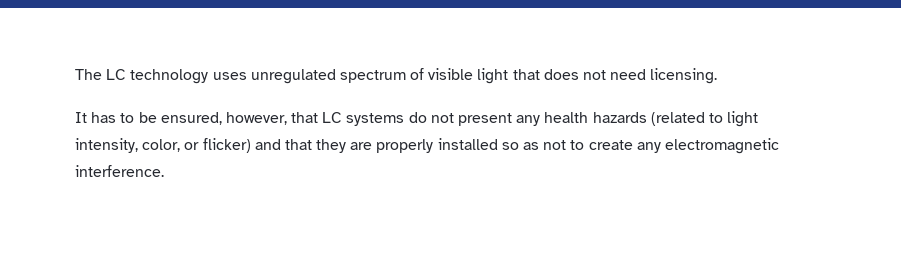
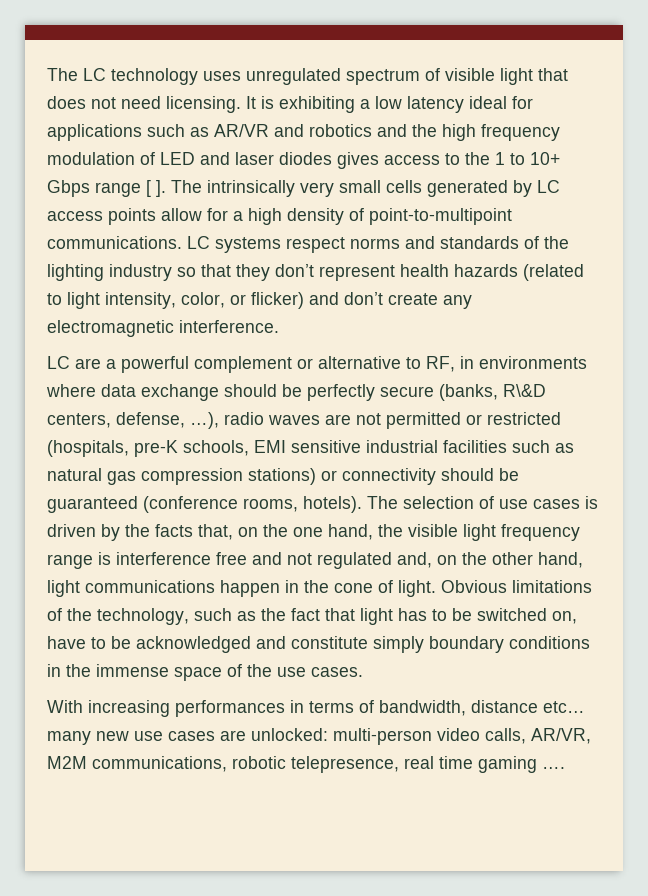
- The LC technology uses unregulated spectrum of visible light that does not need licensing.
- It has to be ensured, however, that LC systems do not present any health hazards (related to light intensity, color, or flicker) and that they are properly installed so as not to create any electromagnetic interference.
+ The LC technology uses unregulated spectrum of visible light that does not need licensing. It is exhibiting a low latency ideal for applications such as AR/VR and robotics and the high frequency modulation of LED and laser diodes gives access to the 1 to 10+ Gbps range [ ]. The intrinsically very small cells generated by LC access points allow for a high density of point-to-multipoint communications. LC systems respect norms and standards of the lighting industry so that they don’t represent health hazards (related to light intensity, color, or flicker) and don’t create any electromagnetic interference.
+ LC are a powerful complement or alternative to RF, in environments where data exchange should be perfectly secure (banks, R\&D centers, defense, …), radio waves are not permitted or restricted (hospitals, pre-K schools, EMI sensitive industrial facilities such as natural gas compression stations) or connectivity should be guaranteed (conference rooms, hotels). The selection of use cases is driven by the facts that, on the one hand, the visible light frequency range is interference free and not regulated and, on the other hand, light communications happen in the cone of light. Obvious limitations of the technology, such as the fact that light has to be switched on, have to be acknowledged and constitute simply boundary conditions in the immense space of the use cases.
+ With increasing performances in terms of bandwidth, distance etc… many new use cases are unlocked: multi-person video calls, AR/VR, M2M communications, robotic telepresence, real time gaming ….

